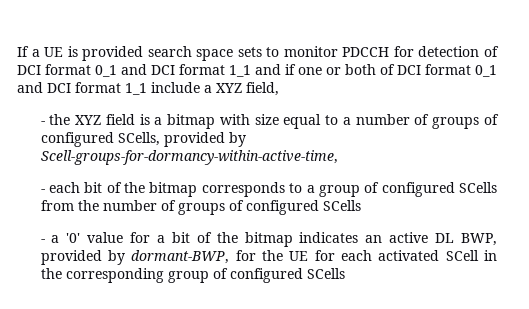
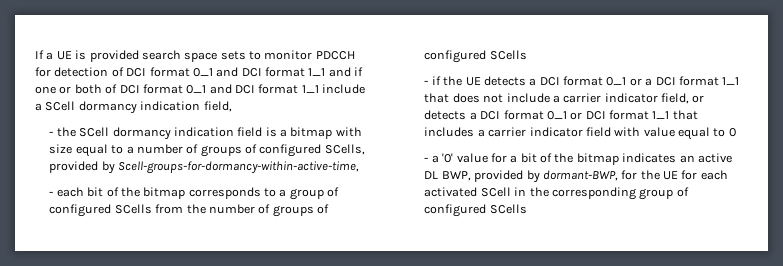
- If a UE is provided search space sets to monitor PDCCH for detection of DCI format 0_1 and DCI format 1_1 and if one or both of DCI format 0_1 and DCI format 1_1 include a XYZ field,
+ If a UE is provided search space sets to monitor PDCCH for detection of DCI format 0_1 and DCI format 1_1 and if one or both of DCI format 0_1 and DCI format 1_1 include a SCell dormancy indication field,
- - the XYZ field is a bitmap with size equal to a number of groups of configured SCells, provided by Scell-groups-for-dormancy-within-active-time,
+ - the SCell dormancy indication field is a bitmap with size equal to a number of groups of configured SCells, provided by Scell-groups-for-dormancy-within-active-time,
+ - if the UE detects a DCI format 0_1 or a DCI format 1_1 that does not include a carrier indicator field, or detects a DCI format 0_1 or DCI format 1_1 that includes a carrier indicator field with value equal to 0

